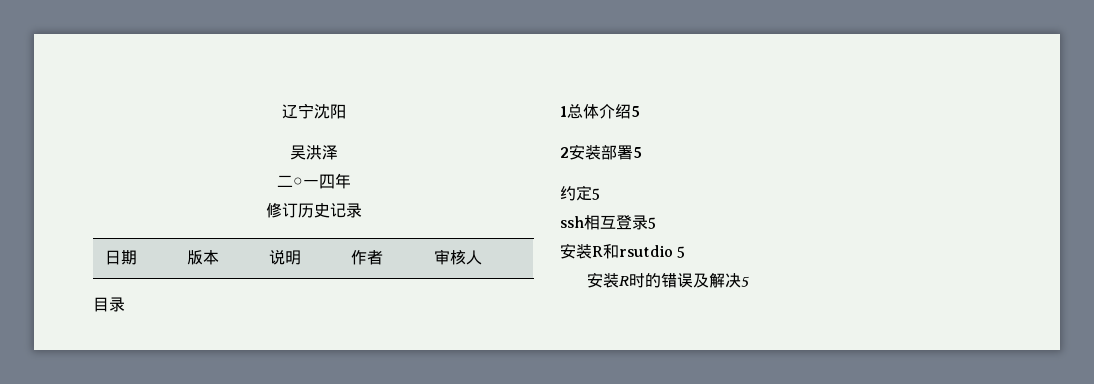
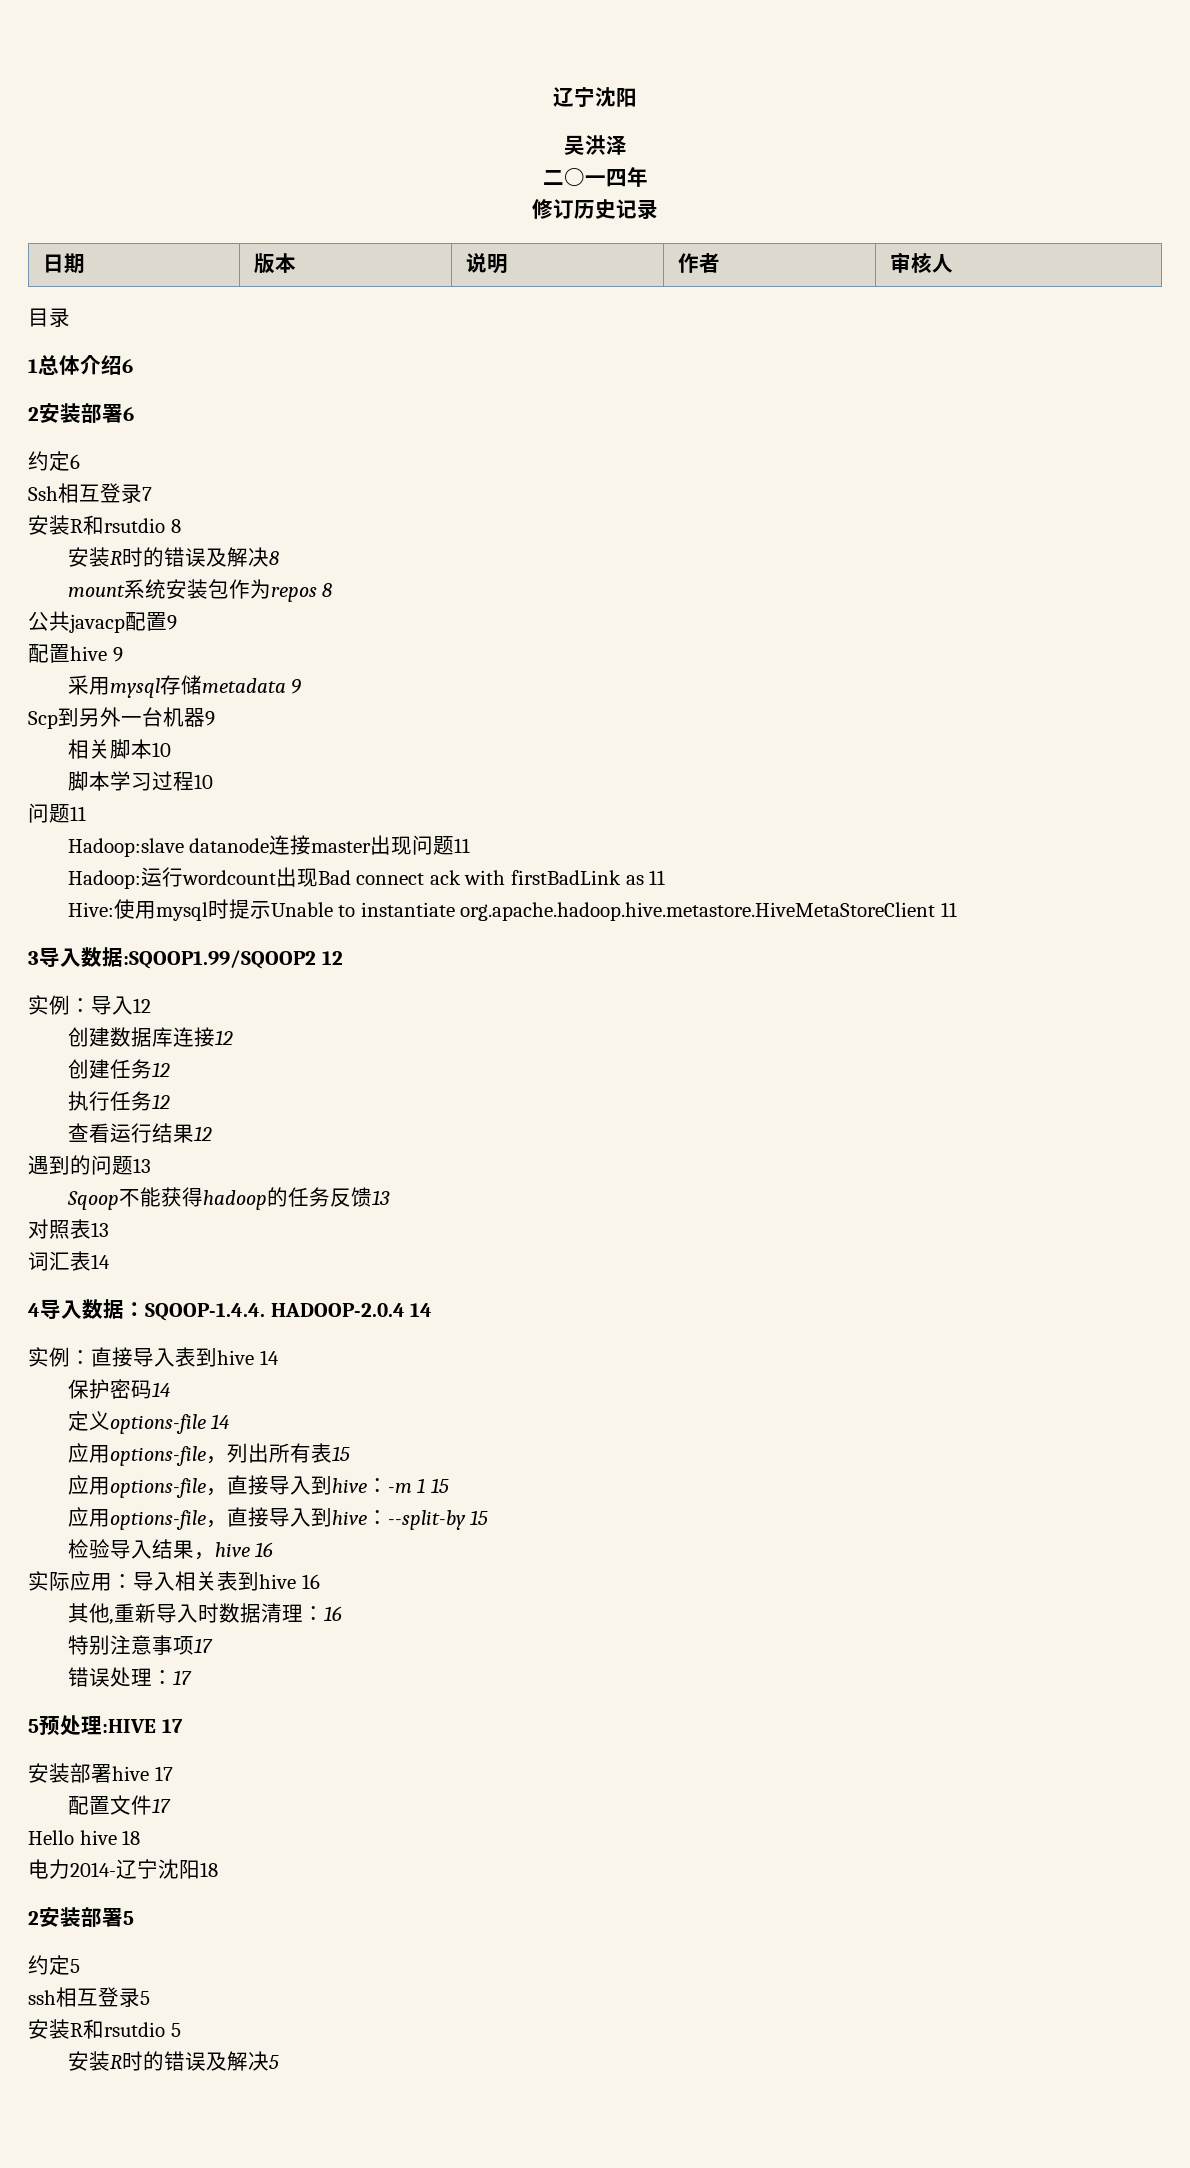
- 1总体介绍5
+ 1总体介绍6
+ 2安装部署6
+ 约定6
+ Ssh相互登录7
+ 安装R和rsutdio 8
+ 安装R时的错误及解决8
+ mount系统安装包作为repos 8
+ 公共javacp配置9
+ 配置hive 9
+ 采用mysql存储metadata 9
+ Scp到另外一台机器9
+ 相关脚本10
+ 脚本学习过程10
+ 问题11
+ Hadoop:slave datanode连接master出现问题11
+ Hadoop:运行wordcount出现Bad connect ack with firstBadLink as 11
+ Hive:使用mysql时提示Unable to instantiate org.apache.hadoop.hive.metastore.HiveMetaStoreClient 11
+ 3导入数据:SQOOP1.99/SQOOP2 12
+ 实例：导入12
+ 创建数据库连接12
+ 创建任务12
+ 执行任务12
+ 查看运行结果12
+ 遇到的问题13
+ Sqoop不能获得hadoop的任务反馈13
+ 对照表13
+ 词汇表14
+ 4导入数据：SQOOP-1.4.4. HADOOP-2.0.4 14
+ 实例：直接导入表到hive 14
+ 保护密码14
+ 定义options-file 14
+ 应用options-file，列出所有表15
+ 应用options-file，直接导入到hive：-m 1 15
+ 应用options-file，直接导入到hive：--split-by 15
+ 检验导入结果，hive 16
+ 实际应用：导入相关表到hive 16
+ 其他,重新导入时数据清理：16
+ 特别注意事项17
+ 错误处理：17
+ 5预处理:HIVE 17
+ 安装部署hive 17
+ 配置文件17
+ Hello hive 18
+ 电力2014-辽宁沈阳18

